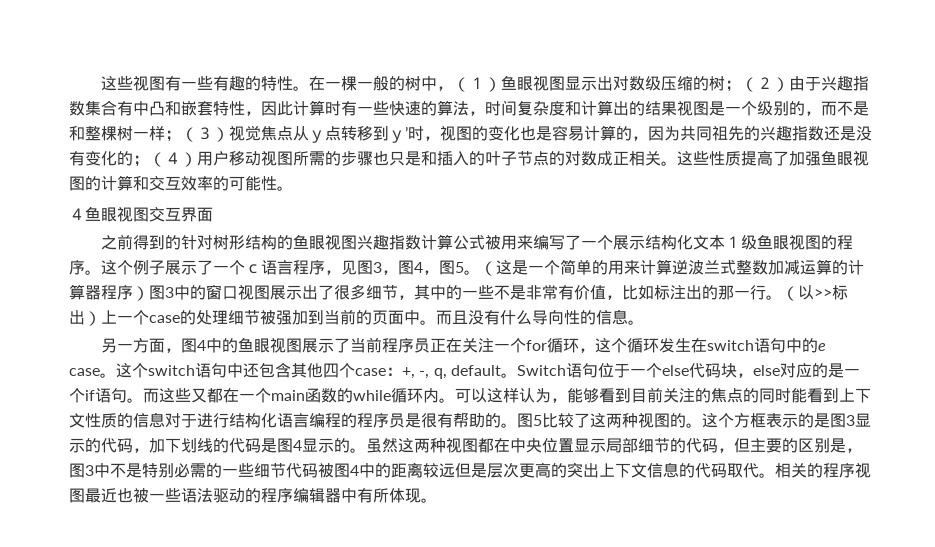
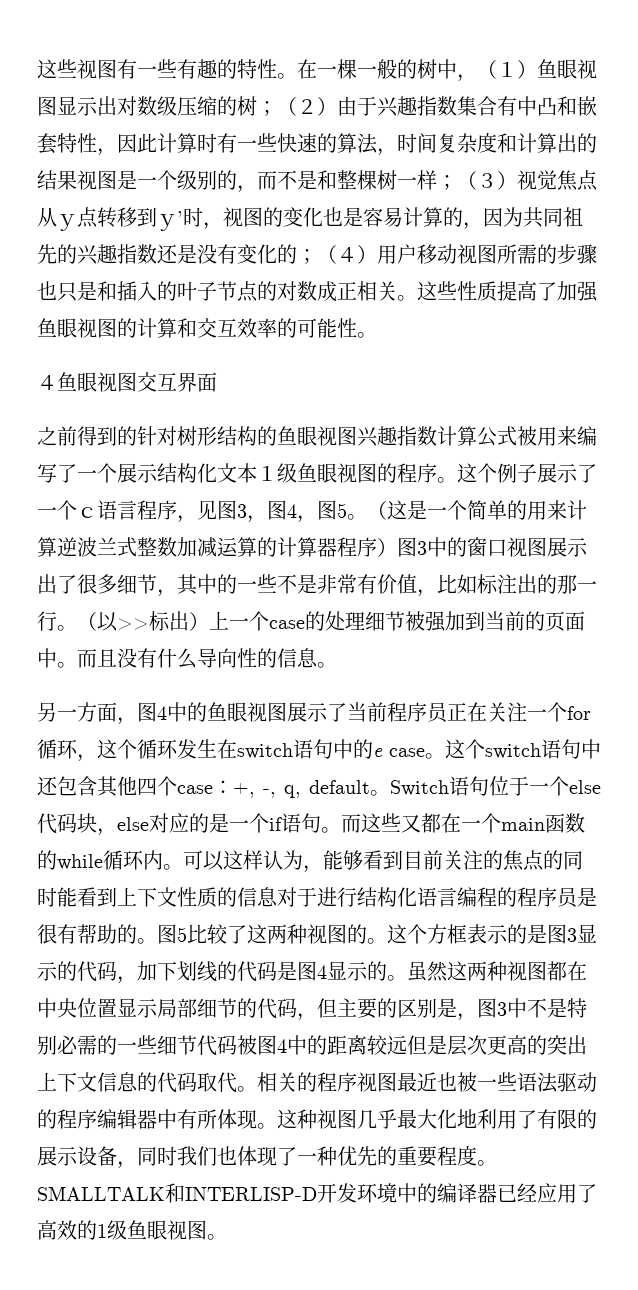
+ 这种视图几乎最大化地利用了有限的展示设备，同时我们也体现了一种优先的重要程度。SMALLTALK和INTERLISP-D开发环境中的编译器已经应用了高效的1级鱼眼视图。

